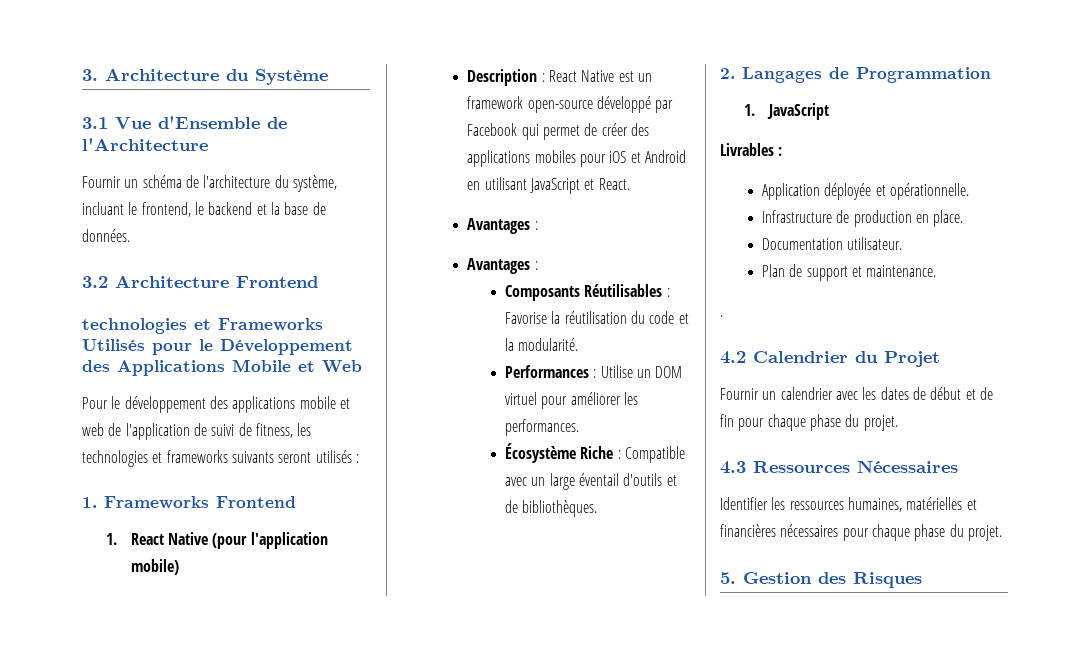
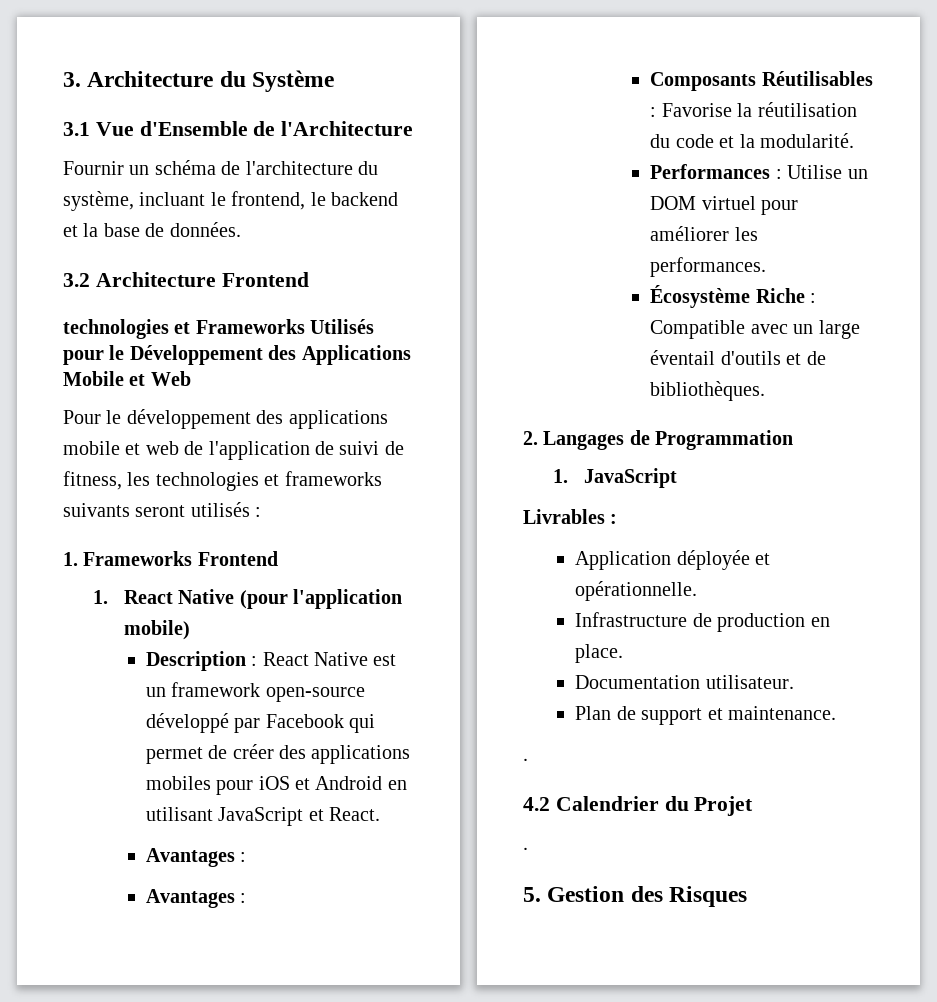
  4.2 Calendrier du Projet
- Fournir un calendrier avec les dates de début et de fin pour chaque phase du projet.
- 4.3 Ressources Nécessaires
- Identifier les ressources humaines, matérielles et financières nécessaires pour chaque phase du projet.
+ .

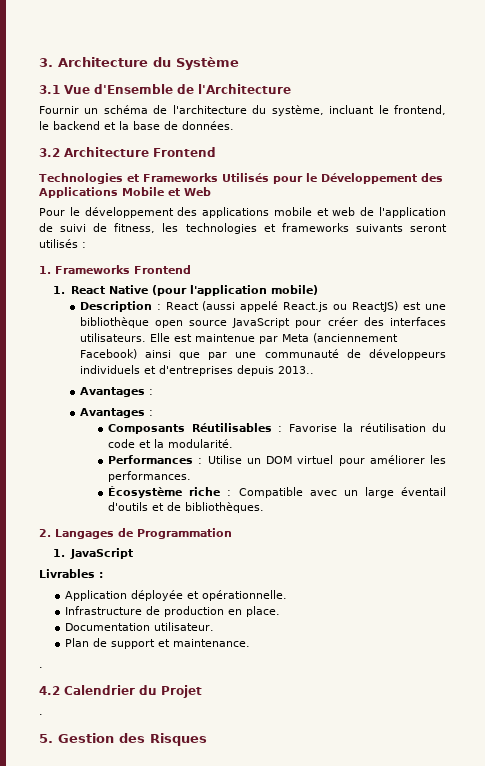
- technologies et Frameworks Utilisés pour le Développement des Applications Mobile et Web
+ Technologies et Frameworks Utilisés pour le Développement des Applications Mobile et Web
- Description : React Native est un framework open-source développé par Facebook qui permet de créer des applications mobiles pour iOS et Android en utilisant JavaScript et React.
+ Description : React (aussi appelé React.js ou ReactJS) est une bibliothèque open source JavaScript pour créer des interfaces utilisateurs. Elle est maintenue par Meta (anciennement Facebook) ainsi que par une communauté de développeurs individuels et d'entreprises depuis 2013..
- Écosystème Riche : Compatible avec un large éventail d'outils et de bibliothèques.
+ Écosystème riche : Compatible avec un large éventail d'outils et de bibliothèques.

